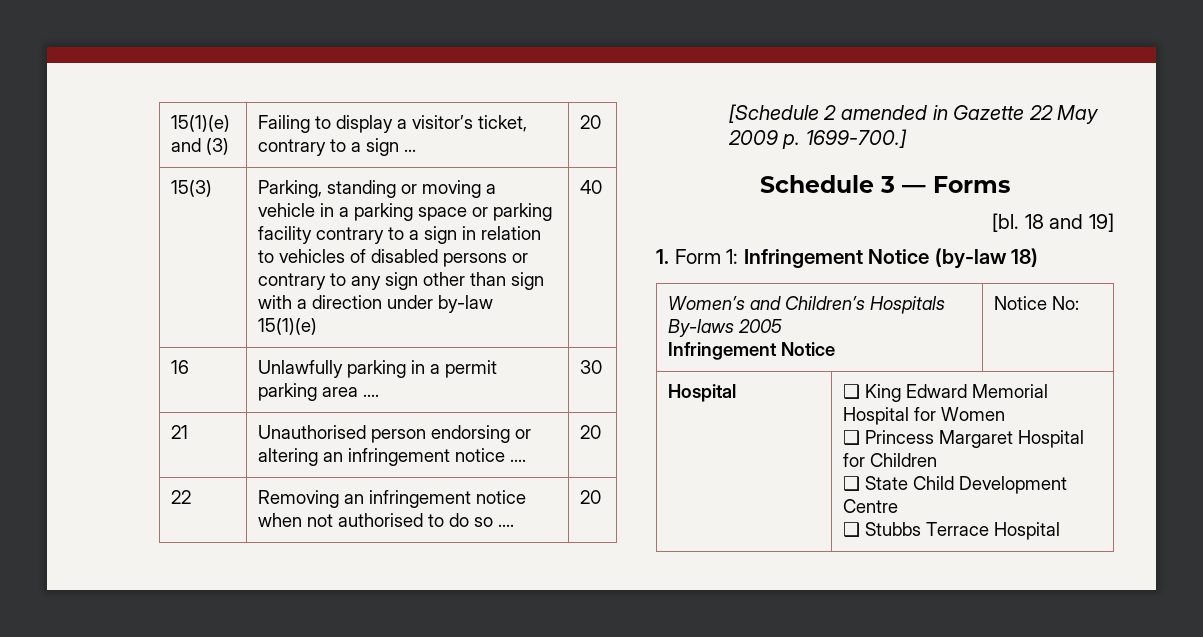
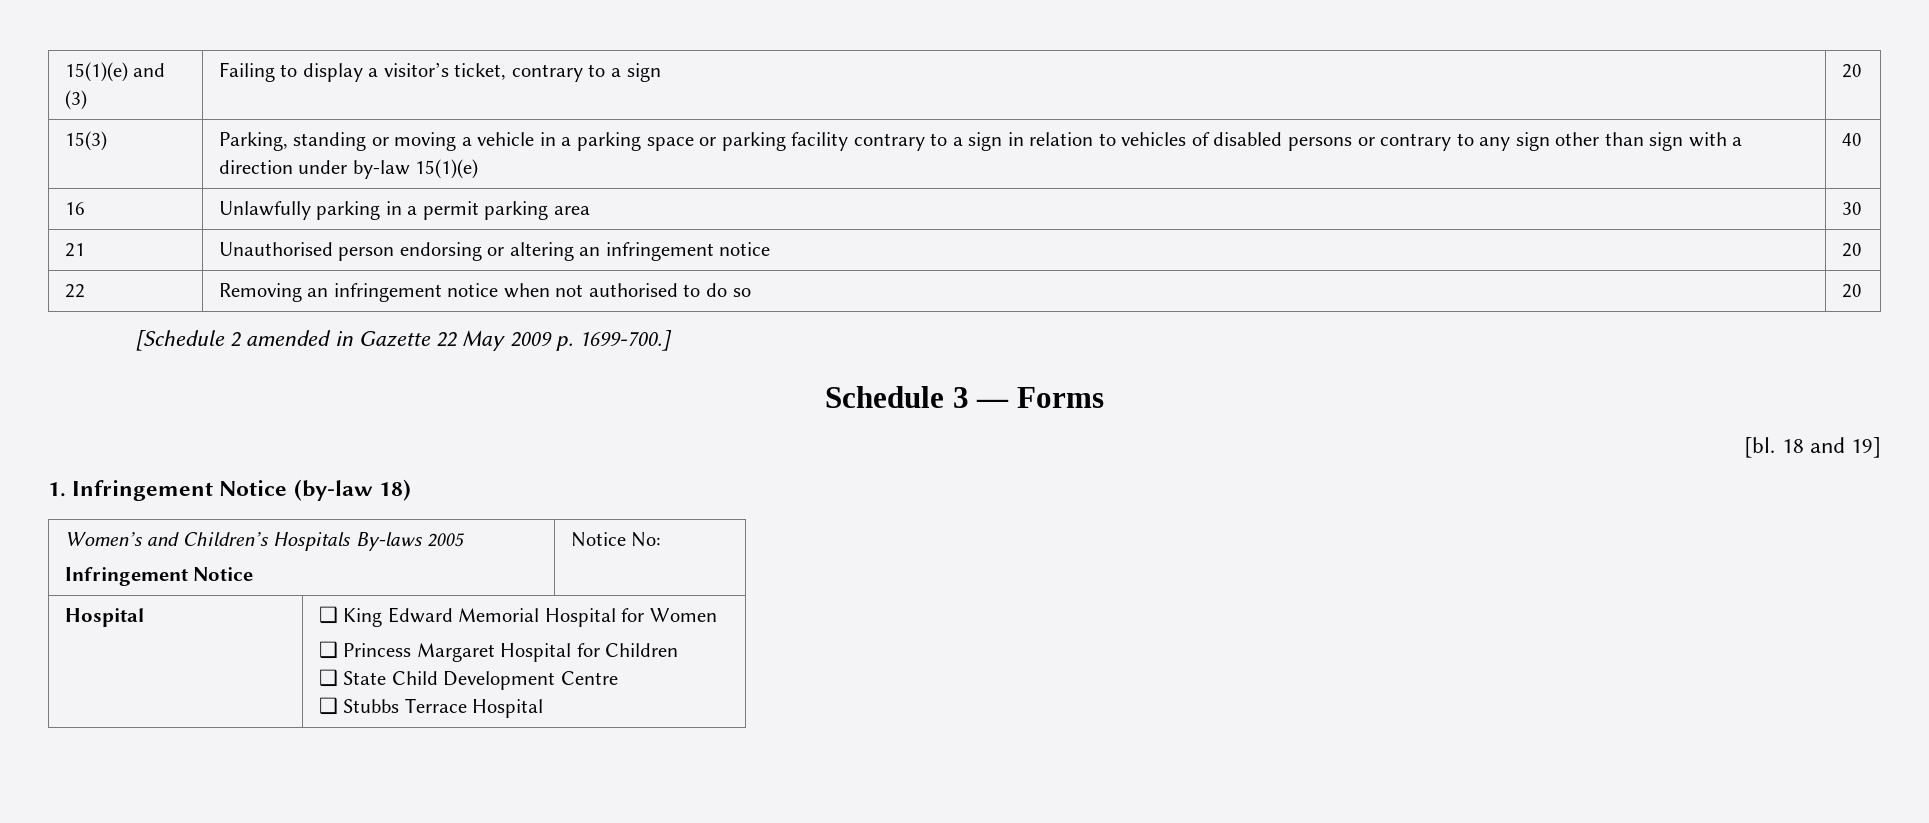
- 15(1)(e) and (3) | Failing to display a visitor’s ticket, contrary to a sign ... | 20
+ 15(1)(e) and (3) | Failing to display a visitor’s ticket, contrary to a sign | 20
- 16 | Unlawfully parking in a permit parking area .... | 30
+ 16 | Unlawfully parking in a permit parking area | 30
- 21 | Unauthorised person endorsing or altering an infringement notice .... | 20
+ 21 | Unauthorised person endorsing or altering an infringement notice | 20
- 22 | Removing an infringement notice when not authorised to do so .... | 20
+ 22 | Removing an infringement notice when not authorised to do so | 20
- 1. Form 1: Infringement Notice (by-law 18)
+ 1. Infringement Notice (by-law 18)

